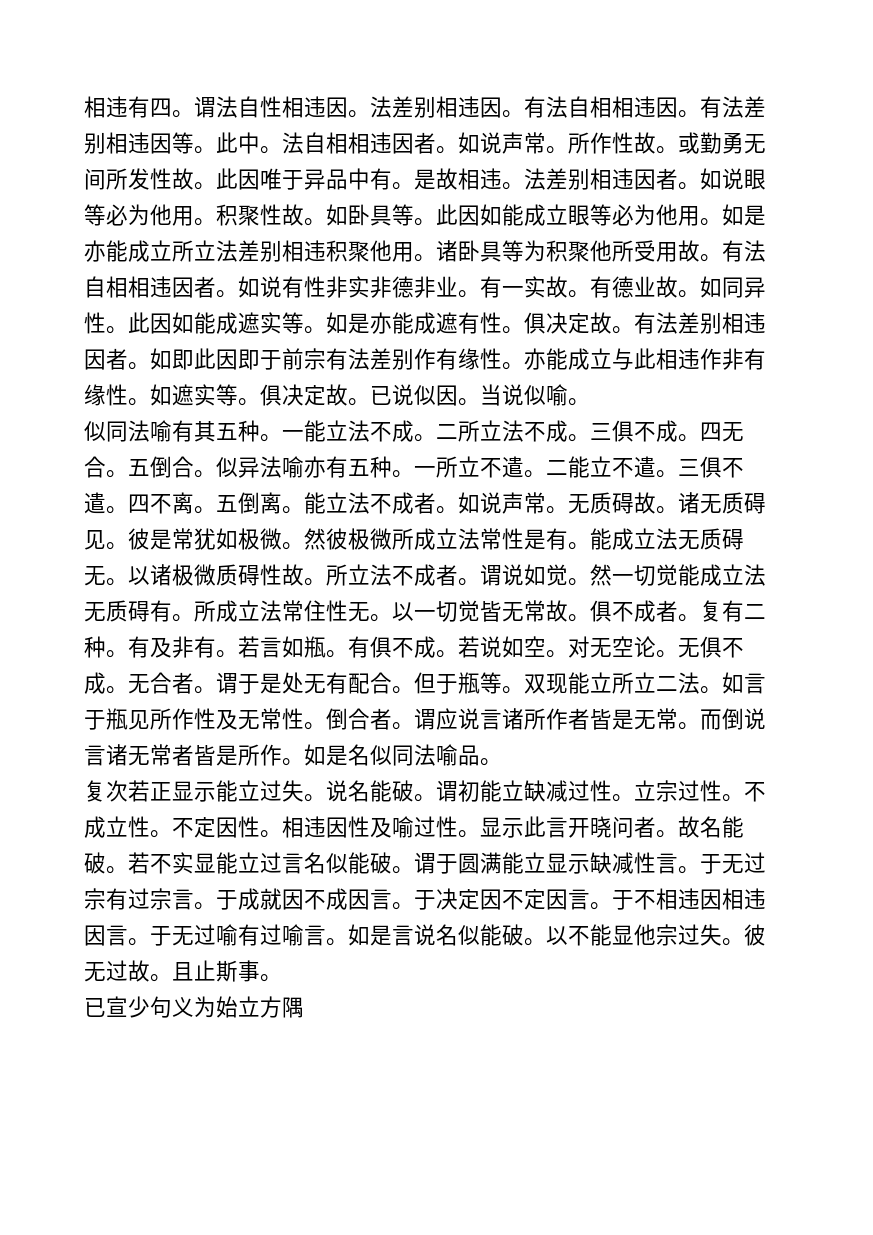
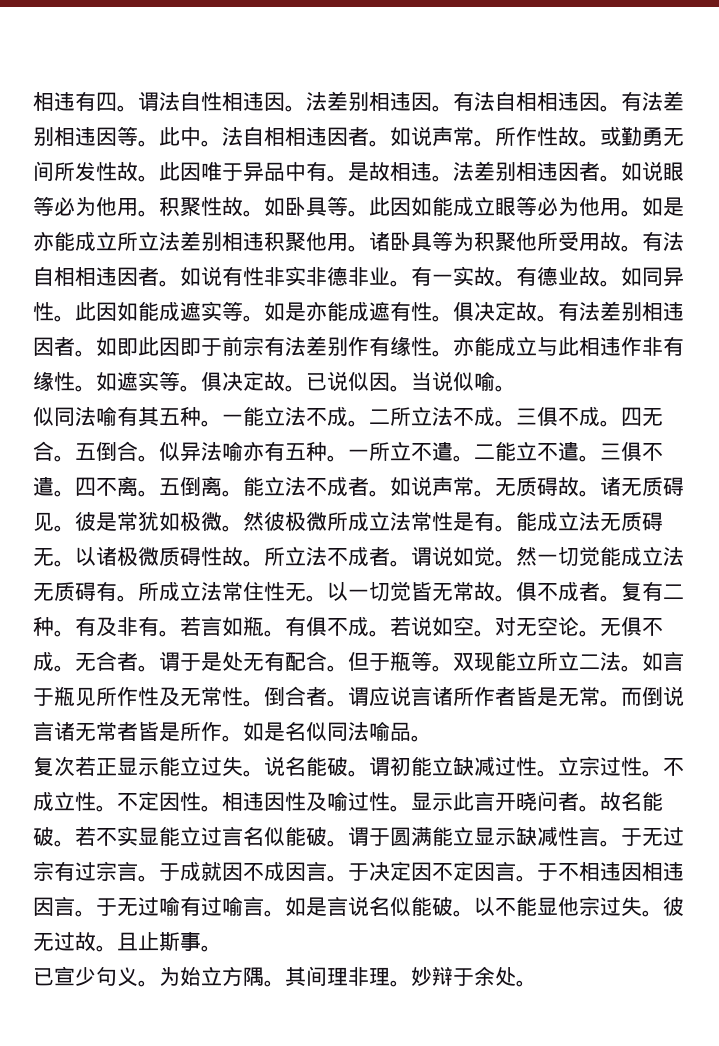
- 已宣少句义为始立方隅
+ 已宣少句义。为始立方隅。其间理非理。妙辩于余处。

